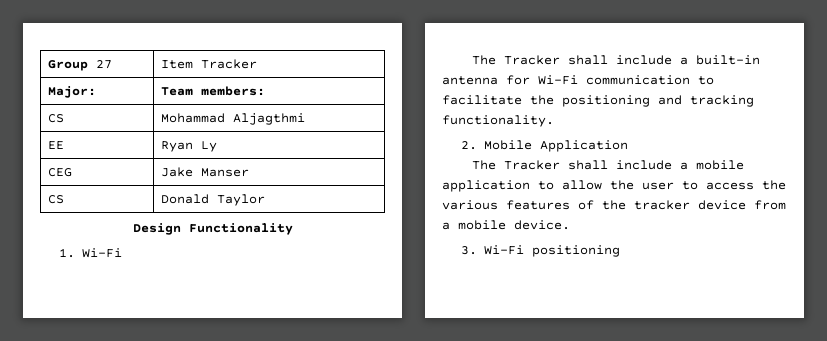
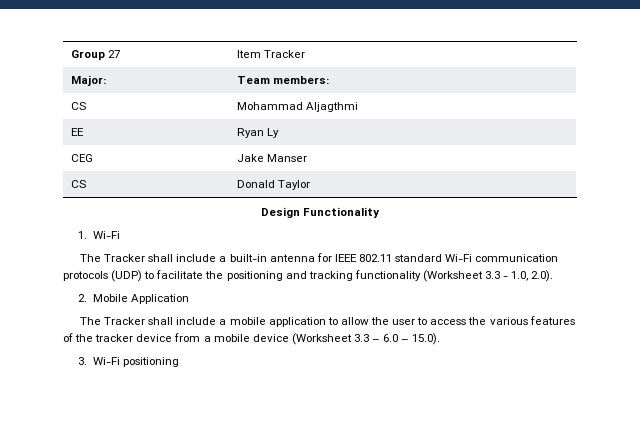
- The Tracker shall include a built-in antenna for Wi-Fi communication to facilitate the positioning and tracking functionality.
+ The Tracker shall include a built-in antenna for IEEE 802.11 standard Wi-Fi communication protocols (UDP) to facilitate the positioning and tracking functionality (Worksheet 3.3 - 1.0, 2.0).
- The Tracker shall include a mobile application to allow the user to access the various features of the tracker device from a mobile device.
+ The Tracker shall include a mobile application to allow the user to access the various features of the tracker device from a mobile device (Worksheet 3.3 – 6.0 – 15.0).

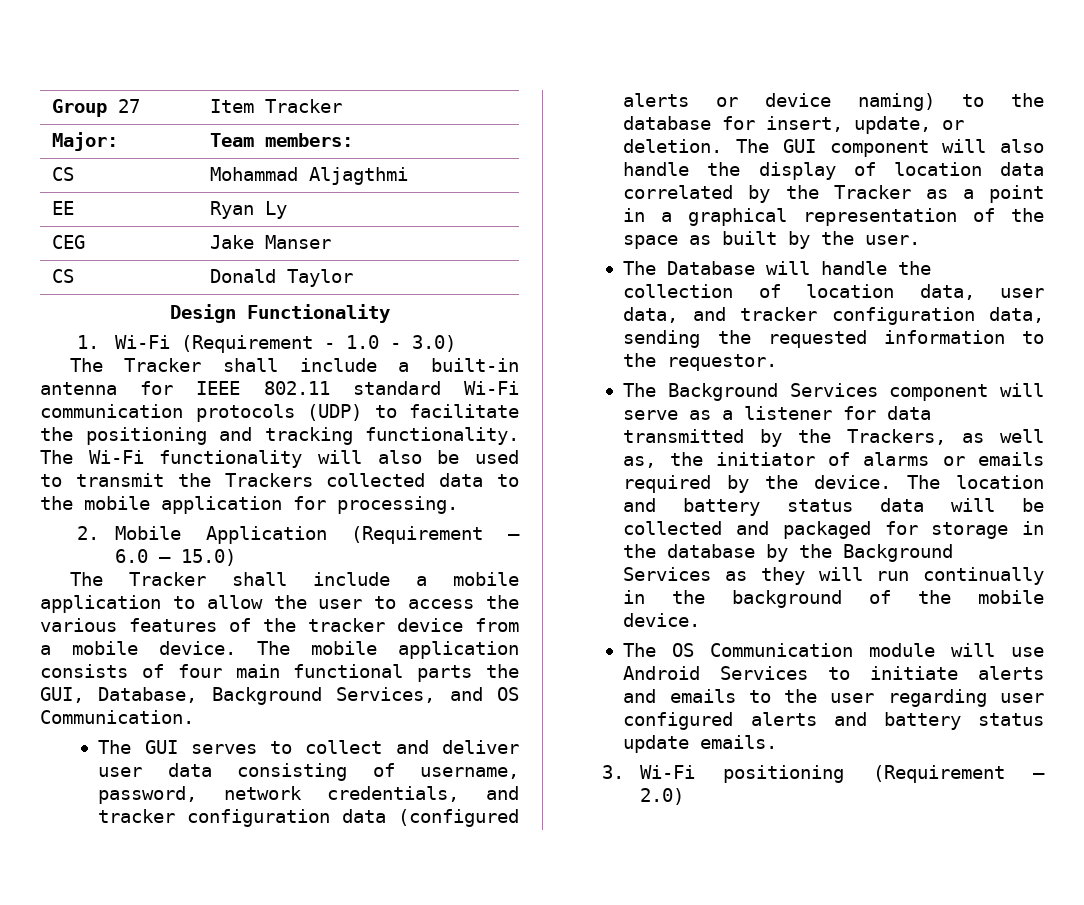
- 1. Wi-Fi
+ 1. Wi-Fi (Requirement - 1.0 - 3.0)
- The Tracker shall include a built-in antenna for IEEE 802.11 standard Wi-Fi communication protocols (UDP) to facilitate the positioning and tracking functionality (Worksheet 3.3 - 1.0, 2.0).
- 2. Mobile Application
+ The Tracker shall include a built-in antenna for IEEE 802.11 standard Wi-Fi communication protocols (UDP) to facilitate the positioning and tracking functionality. The Wi-Fi functionality will also be used to transmit the Trackers collected data to the mobile application for processing.
+ 2. Mobile Application (Requirement – 6.0 – 15.0)
- The Tracker shall include a mobile application to allow the user to access the various features of the tracker device from a mobile device (Worksheet 3.3 – 6.0 – 15.0).
+ The Tracker shall include a mobile application to allow the user to access the various features of the tracker device from a mobile device. The mobile application consists of four main functional parts the GUI, Database, Background Services, and OS Communication.
+ The GUI serves to collect and deliver user data consisting of username, password, network credentials, and tracker configuration data (configured alerts or device naming) to the database for insert, update, or deletion. The GUI component will also handle the display of location data correlated by the Tracker as a point in a graphical representation of the space as built by the user.
+ The Database will handle the collection of location data, user data, and tracker configuration data, sending the requested information to the requestor.
+ The Background Services component will serve as a listener for data transmitted by the Trackers, as well as, the initiator of alarms or emails required by the device. The location and battery status data will be collected and packaged for storage in the database by the Background Services as they will run continually in the background of the mobile device.
+ The OS Communication module will use Android Services to initiate alerts and emails to the user regarding user configured alerts and battery status update emails.
- 3. Wi-Fi positioning
+ 3. Wi-Fi positioning (Requirement – 2.0)

